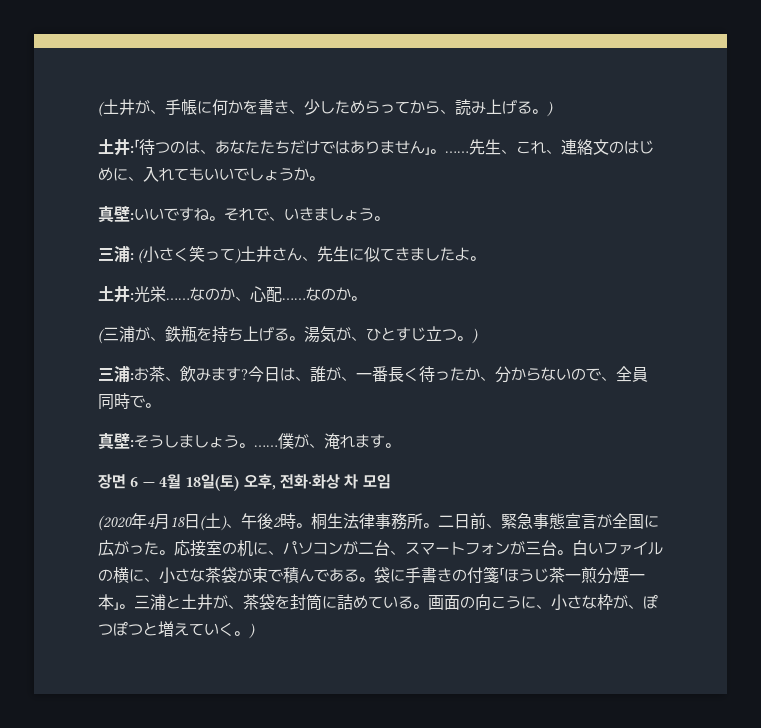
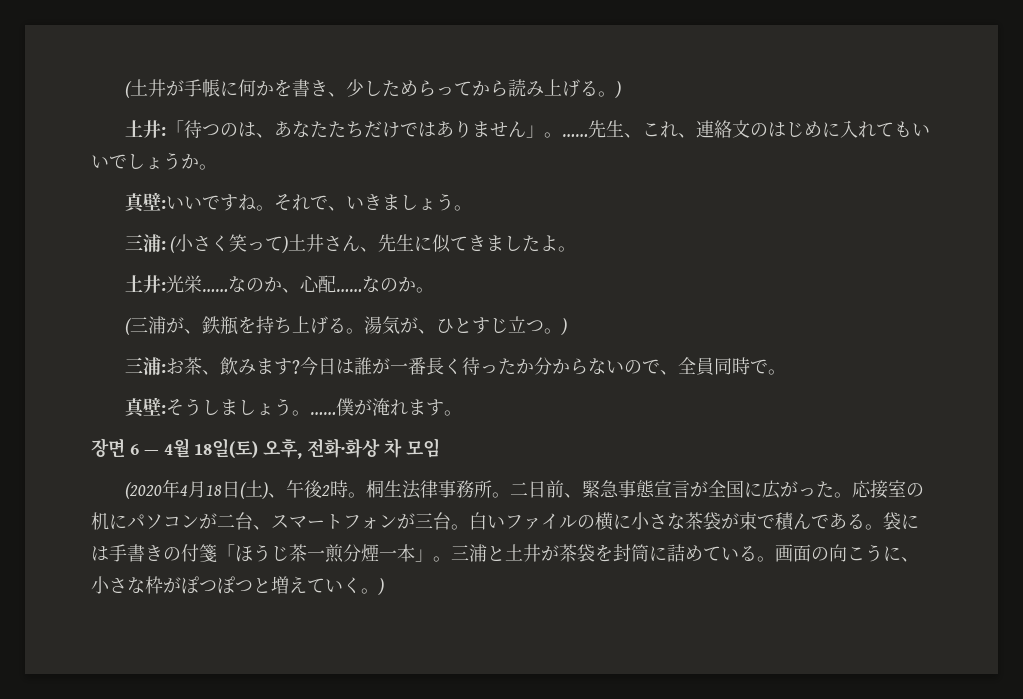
- (土井が、手帳に何かを書き、少しためらってから、読み上げる。)
+ (土井が手帳に何かを書き、少しためらってから読み上げる。)
- 先生、これ、連絡文のはじめに、入れてもいいでしょうか。
+ 先生、これ、連絡文のはじめに入れてもいいでしょうか。
- 今日は、誰が、一番長く待ったか、分からないので、全員同時で。
+ 今日は誰が一番長く待ったか分からないので、全員同時で。
- 僕が、淹れます。
+ 僕が淹れます。
- 応接室の机に、パソコンが二台、スマートフォンが三台。
+ 応接室の机にパソコンが二台、スマートフォンが三台。
- 白いファイルの横に、小さな茶袋が束で積んである。
+ 白いファイルの横に小さな茶袋が束で積んである。
- 袋に手書きの付箋「ほうじ茶一煎分煙一本」。
+ 袋には手書きの付箋「ほうじ茶一煎分煙一本」。
- 三浦と土井が、茶袋を封筒に詰めている。
+ 三浦と土井が茶袋を封筒に詰めている。
- 画面の向こうに、小さな枠が、ぽつぽつと増えていく。)
+ 画面の向こうに、小さな枠がぽつぽつと増えていく。)

